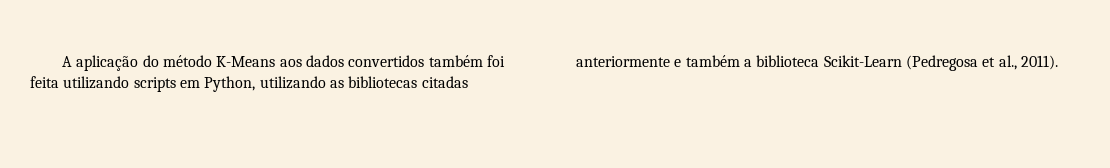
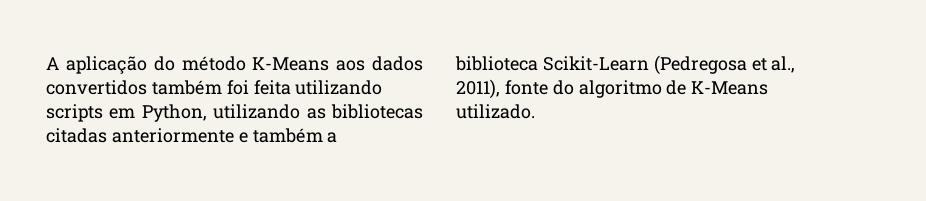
- A aplicação do método K-Means aos dados convertidos também foi feita utilizando scripts em Python, utilizando as bibliotecas citadas anteriormente e também a biblioteca Scikit-Learn (Pedregosa et al., 2011).
+ A aplicação do método K-Means aos dados convertidos também foi feita utilizando scripts em Python, utilizando as bibliotecas citadas anteriormente e também a biblioteca Scikit-Learn (Pedregosa et al., 2011), fonte do algoritmo de K-Means utilizado.

